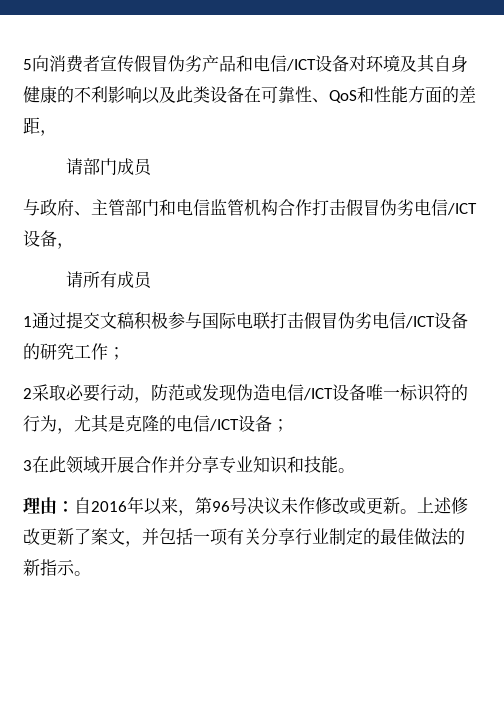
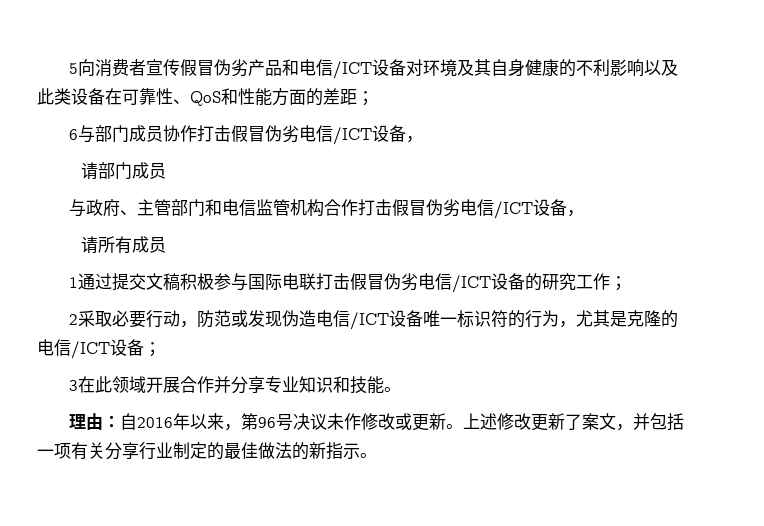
- 5向消费者宣传假冒伪劣产品和电信/ICT设备对环境及其自身健康的不利影响以及此类设备在可靠性、QoS和性能方面的差距，
+ 5向消费者宣传假冒伪劣产品和电信/ICT设备对环境及其自身健康的不利影响以及此类设备在可靠性、QoS和性能方面的差距；
+ 6与部门成员协作打击假冒伪劣电信/ICT设备，

